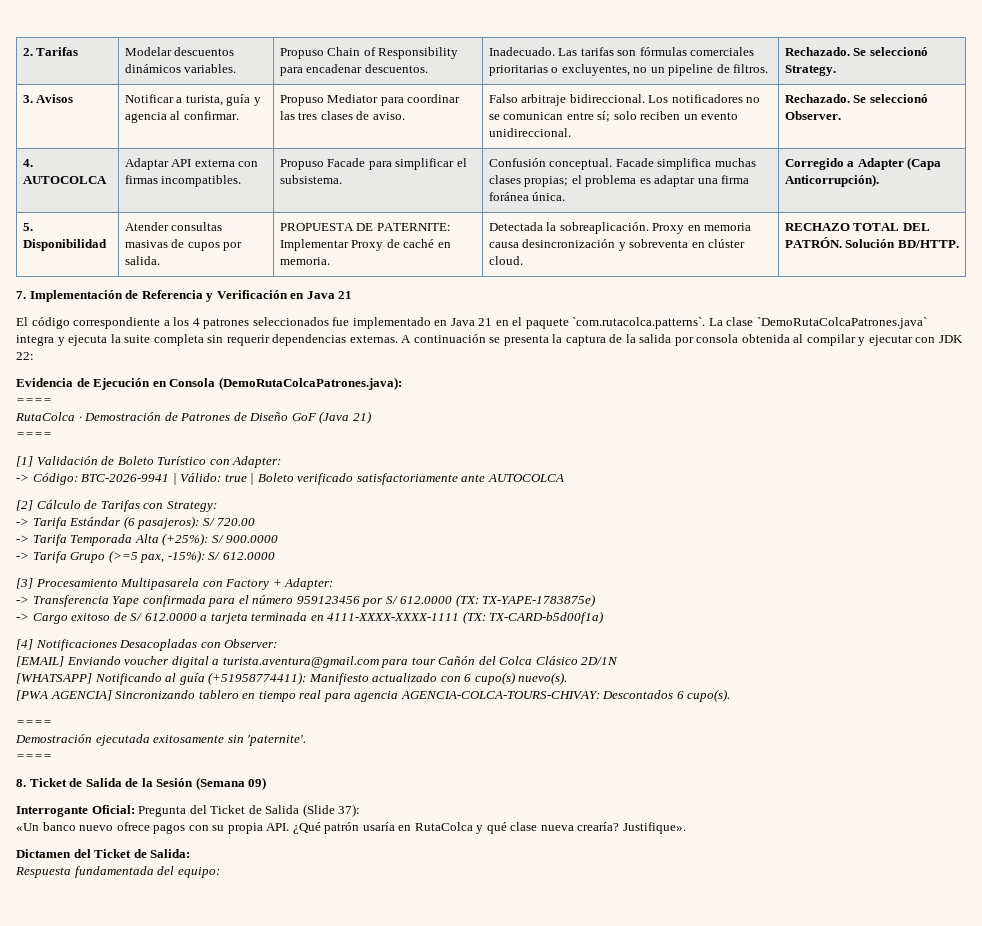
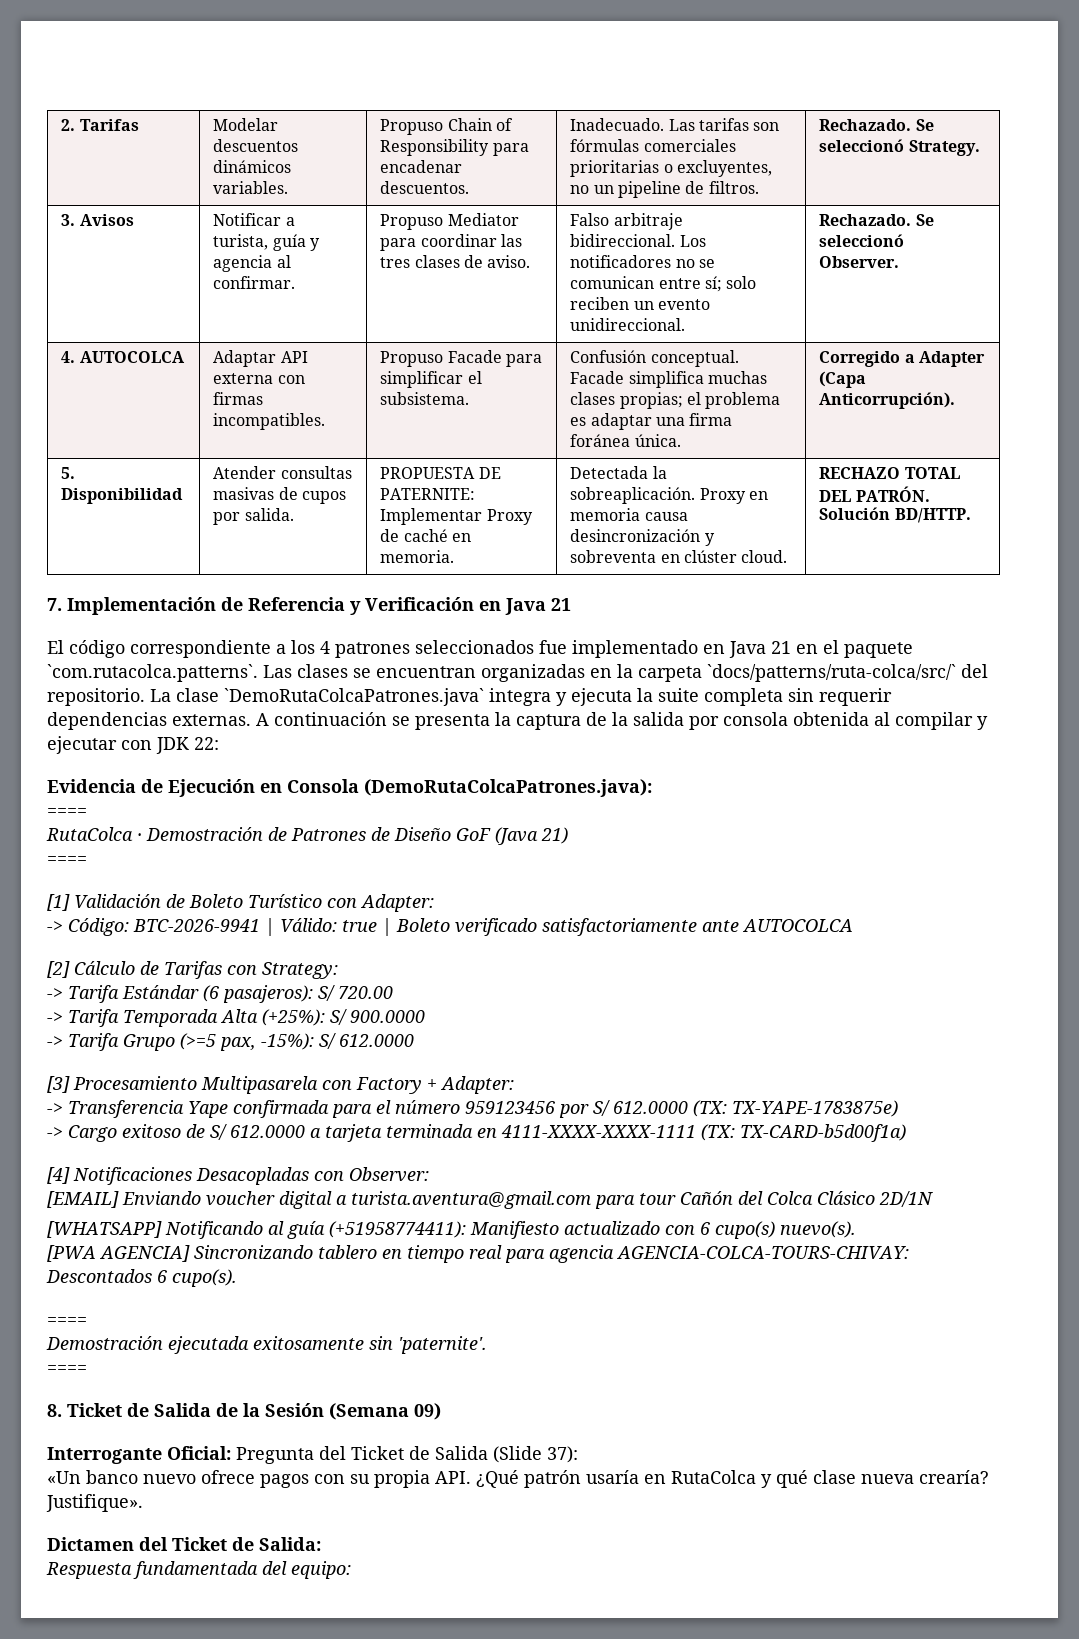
- El código correspondiente a los 4 patrones seleccionados fue implementado en Java 21 en el paquete `com.rutacolca.patterns`. La clase `DemoRutaColcaPatrones.java` integra y ejecuta la suite completa sin requerir dependencias externas.
+ El código correspondiente a los 4 patrones seleccionados fue implementado en Java 21 en el paquete `com.rutacolca.patterns`. Las clases se encuentran organizadas en la carpeta `docs/patterns/ruta-colca/src/` del repositorio. La clase `DemoRutaColcaPatrones.java` integra y ejecuta la suite completa sin requerir dependencias externas.

